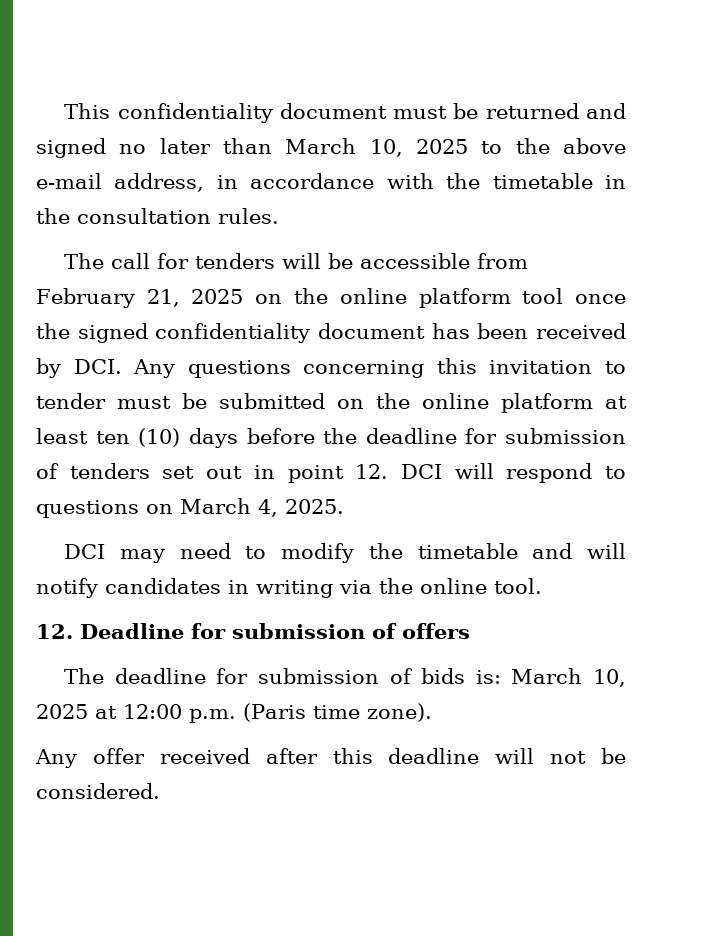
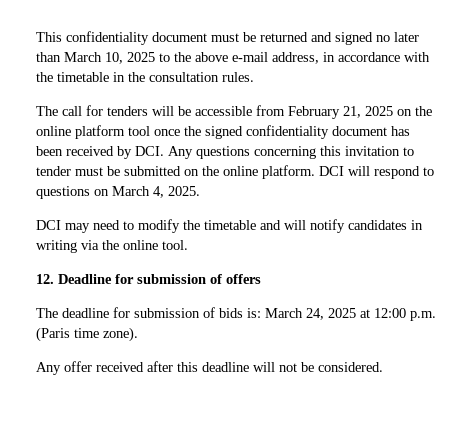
- The call for tenders will be accessible from February 21, 2025 on the online platform tool once the signed confidentiality document has been received by DCI. Any questions concerning this invitation to tender must be submitted on the online platform at least ten (10) days before the deadline for submission of tenders set out in point 12. DCI will respond to questions on March 4, 2025.
+ The call for tenders will be accessible from February 21, 2025 on the online platform tool once the signed confidentiality document has been received by DCI. Any questions concerning this invitation to tender must be submitted on the online platform. DCI will respond to questions on March 4, 2025.
- The deadline for submission of bids is: March 10, 2025 at 12:00 p.m. (Paris time zone).
+ The deadline for submission of bids is: March 24, 2025 at 12:00 p.m. (Paris time zone).

